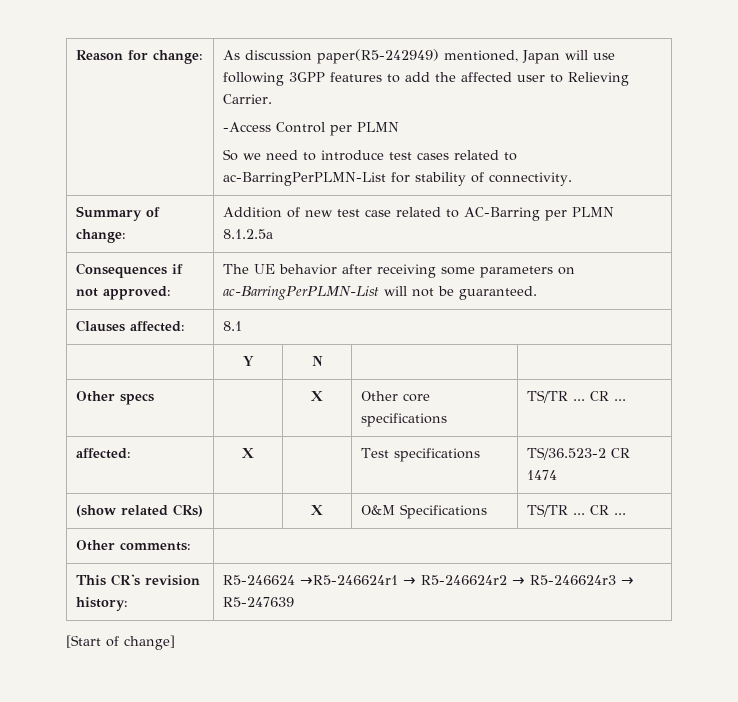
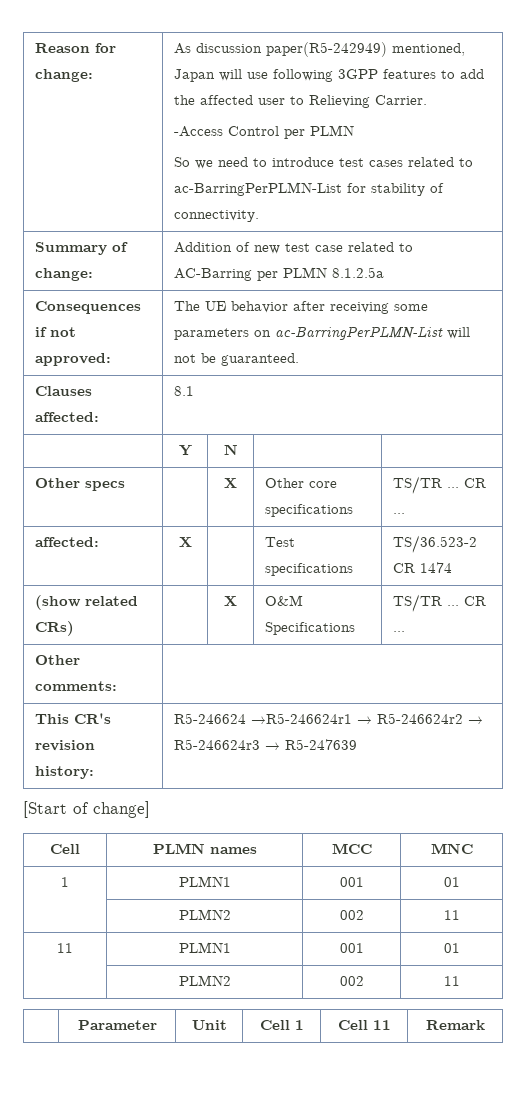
+ Cell | PLMN names | MCC | MNC
+ 1 | PLMN1 | 001 | 01
+ | PLMN2 | 002 | 11
+ 11 | PLMN1 | 001 | 01
+ | PLMN2 | 002 | 11
+ | Parameter | Unit | Cell 1 | Cell 11 | Remark

